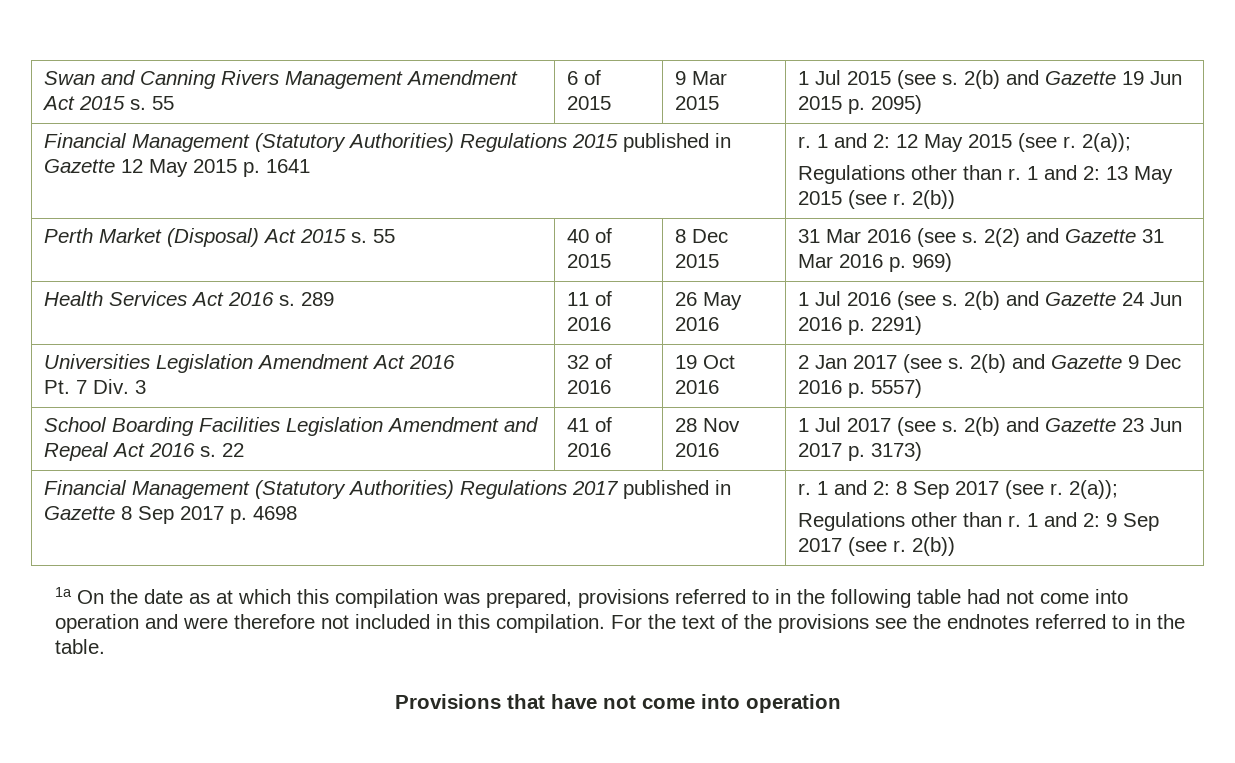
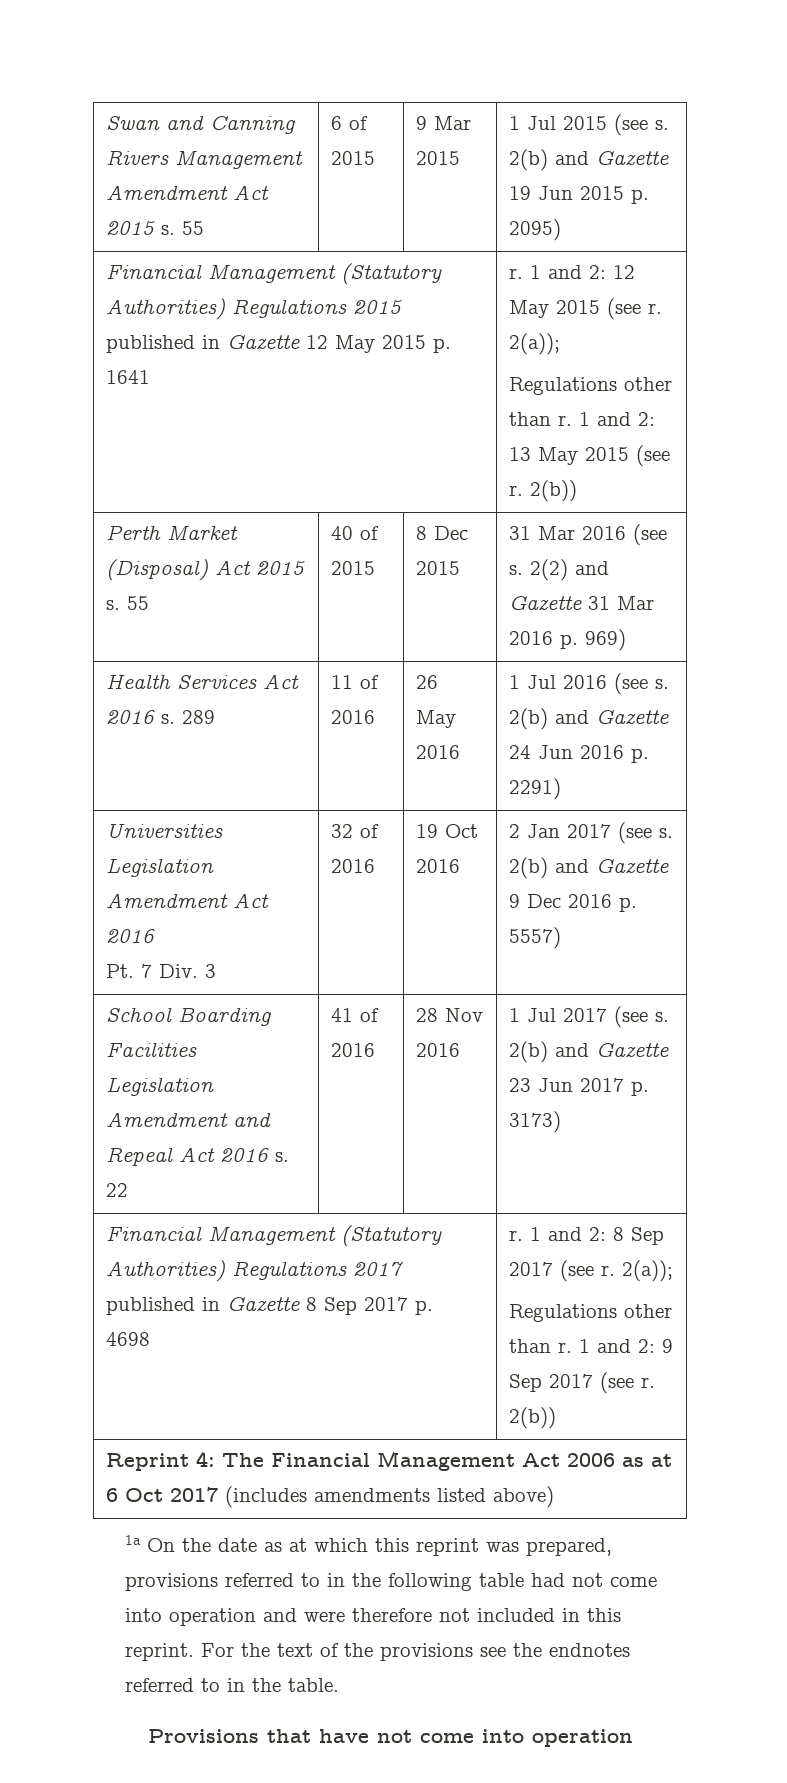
+ Reprint 4: The Financial Management Act 2006 as at 6 Oct 2017 (includes amendments listed above)
- 1a On the date as at which this compilation was prepared, provisions referred to in the following table had not come into operation and were therefore not included in this compilation.
+ 1a On the date as at which this reprint was prepared, provisions referred to in the following table had not come into operation and were therefore not included in this reprint.

